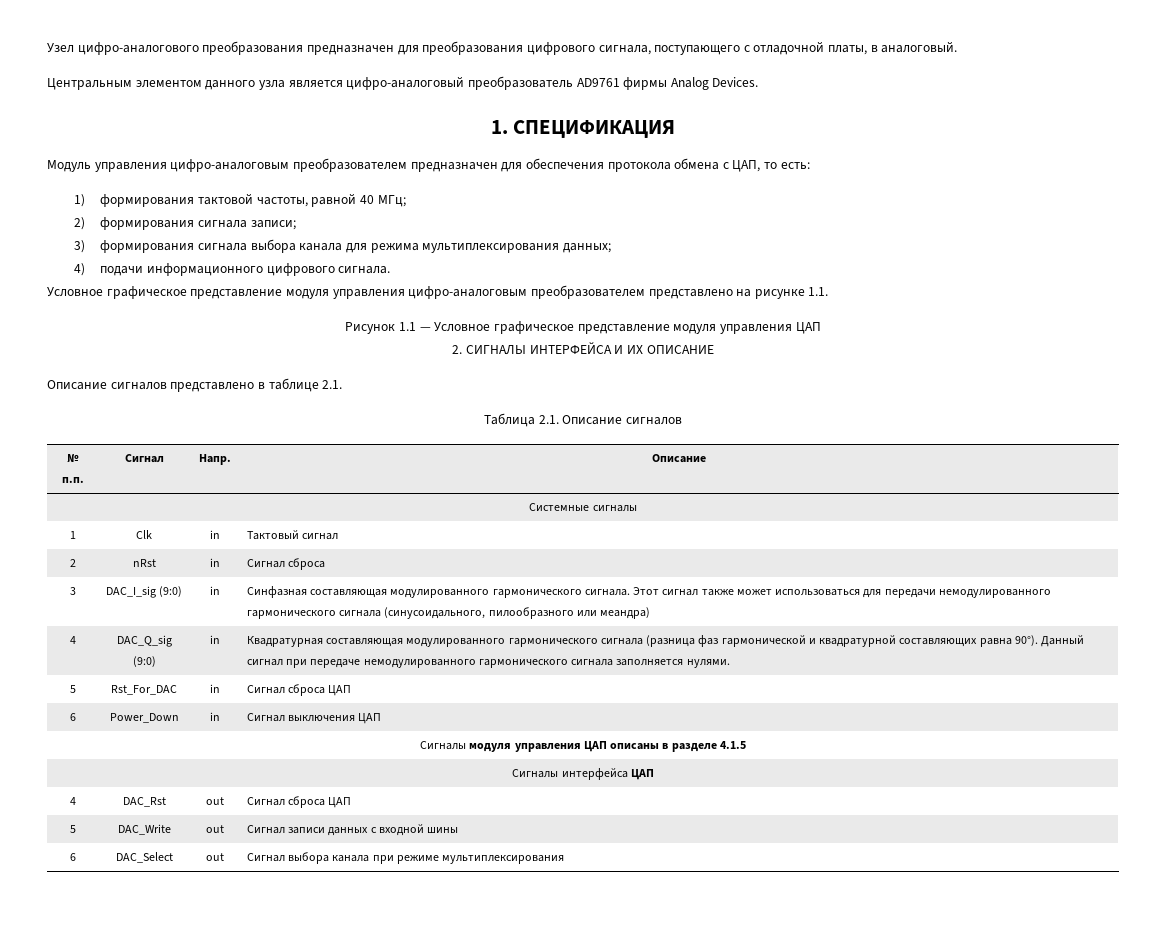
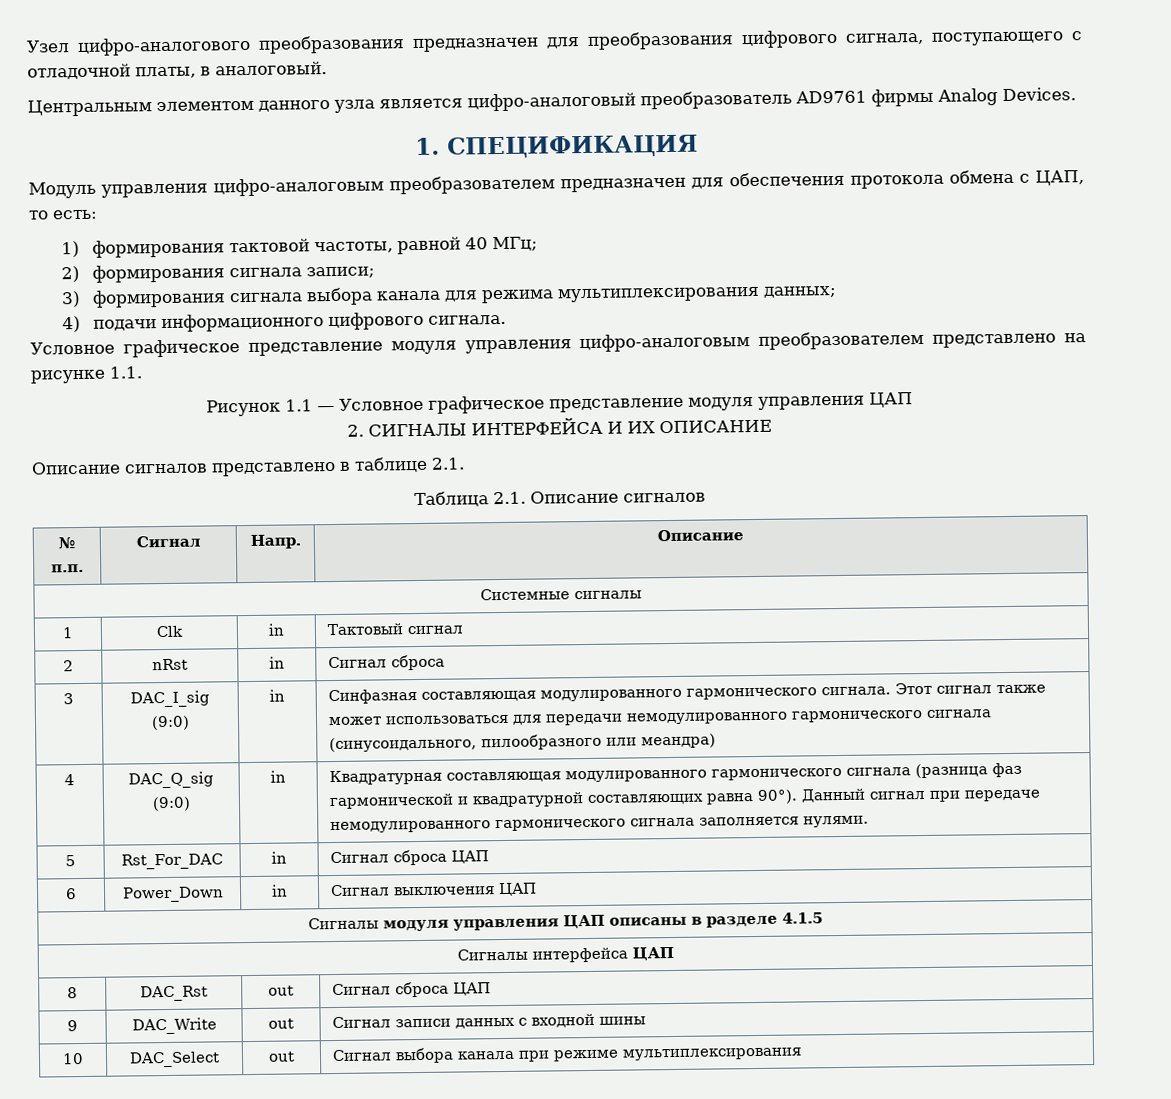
- 4 | DAC_Rst | out | Сигнал сброса ЦАП
+ 8 | DAC_Rst | out | Сигнал сброса ЦАП
- 5 | DAC_Write | out | Сигнал записи данных с входной шины
+ 9 | DAC_Write | out | Сигнал записи данных с входной шины
- 6 | DAC_Select | out | Сигнал выбора канала при режиме мультиплексирования
+ 10 | DAC_Select | out | Сигнал выбора канала при режиме мультиплексирования

